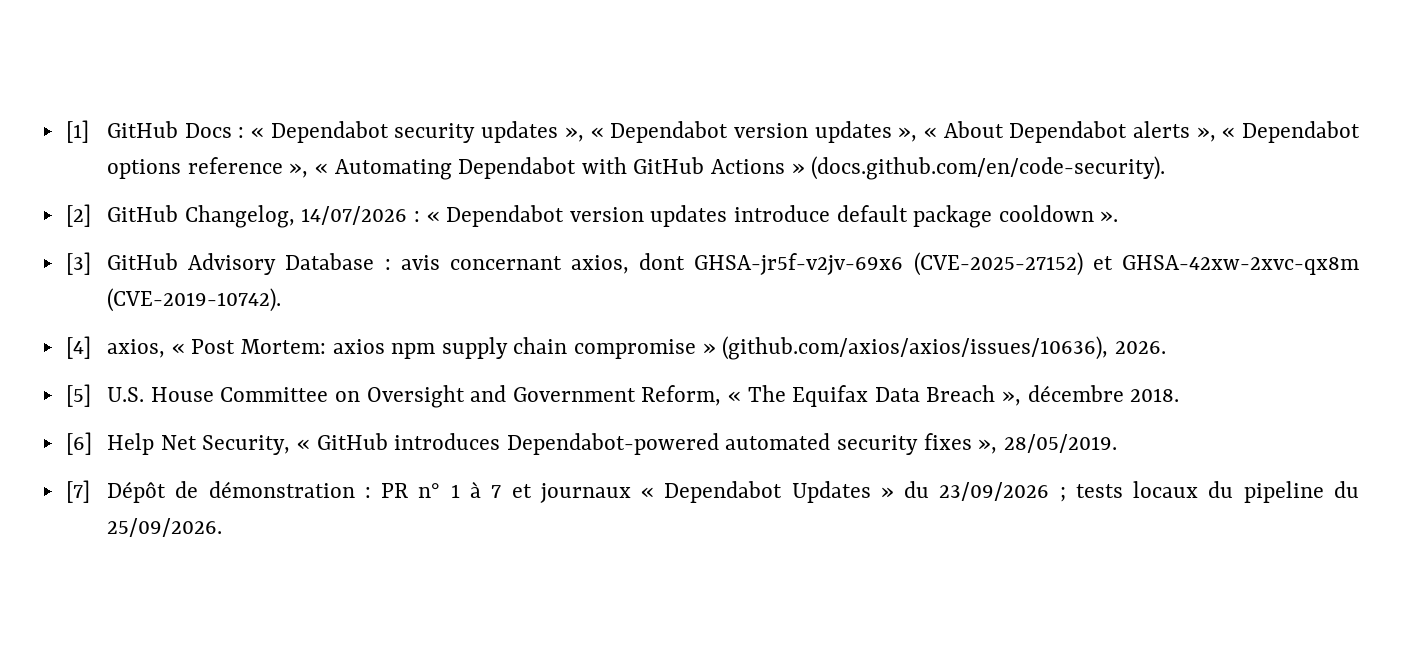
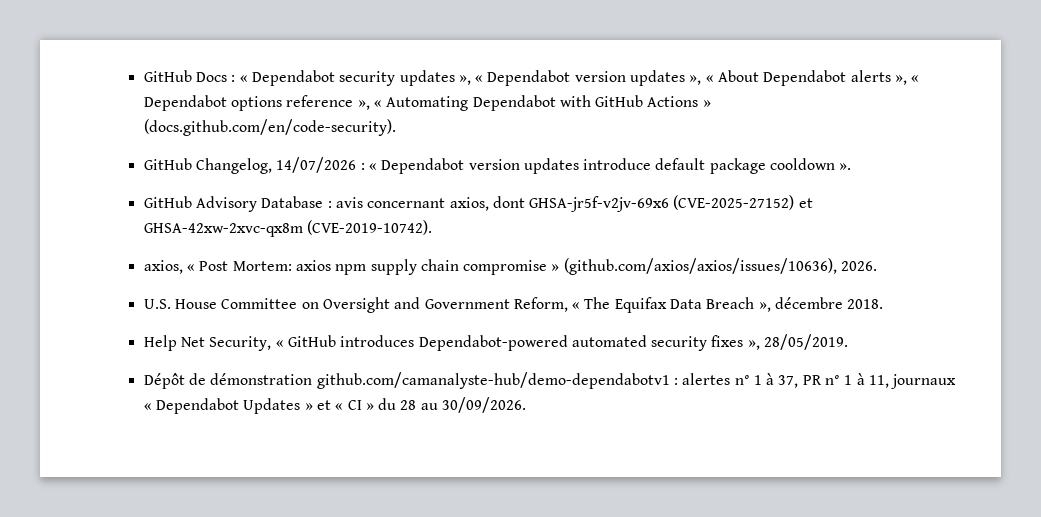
- [1] GitHub Docs : « Dependabot security updates », « Dependabot version updates », « About Dependabot alerts », « Dependabot options reference », « Automating Dependabot with GitHub Actions » (docs.github.com/en/code-security).
+ GitHub Docs : « Dependabot security updates », « Dependabot version updates », « About Dependabot alerts », « Dependabot options reference », « Automating Dependabot with GitHub Actions » (docs.github.com/en/code-security).
- [2] GitHub Changelog, 14/07/2026 : « Dependabot version updates introduce default package cooldown ».
+ GitHub Changelog, 14/07/2026 : « Dependabot version updates introduce default package cooldown ».
- [3] GitHub Advisory Database : avis concernant axios, dont GHSA-jr5f-v2jv-69x6 (CVE-2025-27152) et GHSA-42xw-2xvc-qx8m (CVE-2019-10742).
+ GitHub Advisory Database : avis concernant axios, dont GHSA-jr5f-v2jv-69x6 (CVE-2025-27152) et GHSA-42xw-2xvc-qx8m (CVE-2019-10742).
- [4] axios, « Post Mortem: axios npm supply chain compromise » (github.com/axios/axios/issues/10636), 2026.
+ axios, « Post Mortem: axios npm supply chain compromise » (github.com/axios/axios/issues/10636), 2026.
- [5] U.S. House Committee on Oversight and Government Reform, « The Equifax Data Breach », décembre 2018.
+ U.S. House Committee on Oversight and Government Reform, « The Equifax Data Breach », décembre 2018.
- [6] Help Net Security, « GitHub introduces Dependabot-powered automated security fixes », 28/05/2019.
+ Help Net Security, « GitHub introduces Dependabot-powered automated security fixes », 28/05/2019.
- [7] Dépôt de démonstration : PR n° 1 à 7 et journaux « Dependabot Updates » du 23/09/2026 ; tests locaux du pipeline du 25/09/2026.
+ Dépôt de démonstration github.com/camanalyste-hub/demo-dependabotv1 : alertes n° 1 à 37, PR n° 1 à 11, journaux « Dependabot Updates » et « CI » du 28 au 30/09/2026.

